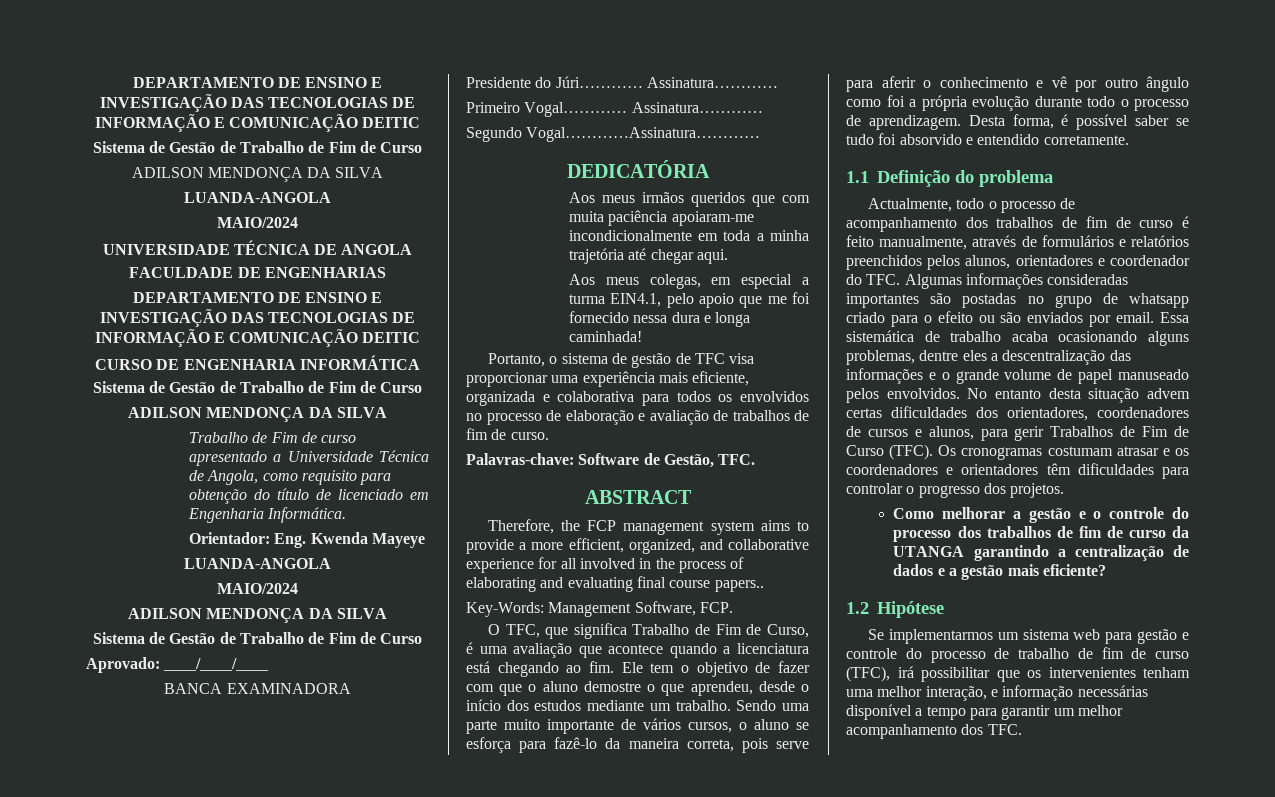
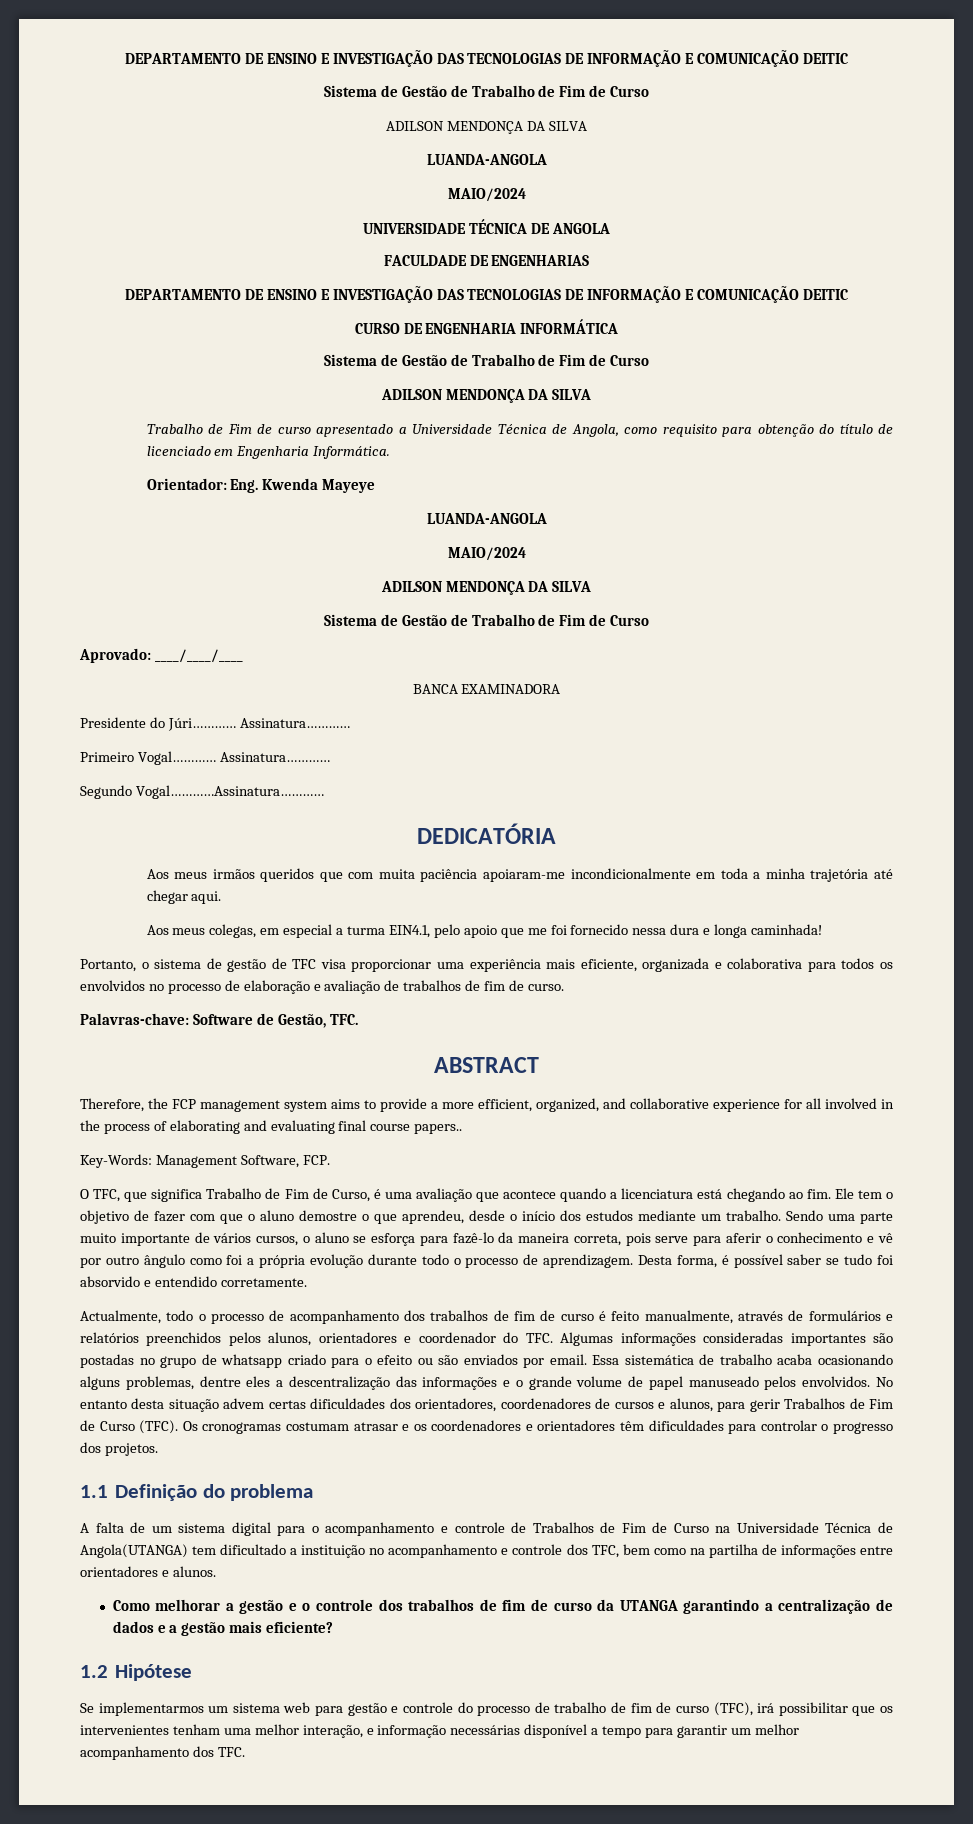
- 1.1 Definição do problema
+ 1.1 Definição do problema
+ A falta de um sistema digital para o acompanhamento e controle de Trabalhos de Fim de Curso na Universidade Técnica de Angola(UTANGA) tem dificultado a instituição no acompanhamento e controle dos TFC, bem como na partilha de informações entre orientadores e alunos.
- Como melhorar a gestão e o controle do processo dos trabalhos de fim de curso da UTANGA garantindo a centralização de dados e a gestão mais eficiente?
+ Como melhorar a gestão e o controle dos trabalhos de fim de curso da UTANGA garantindo a centralização de dados e a gestão mais eficiente?

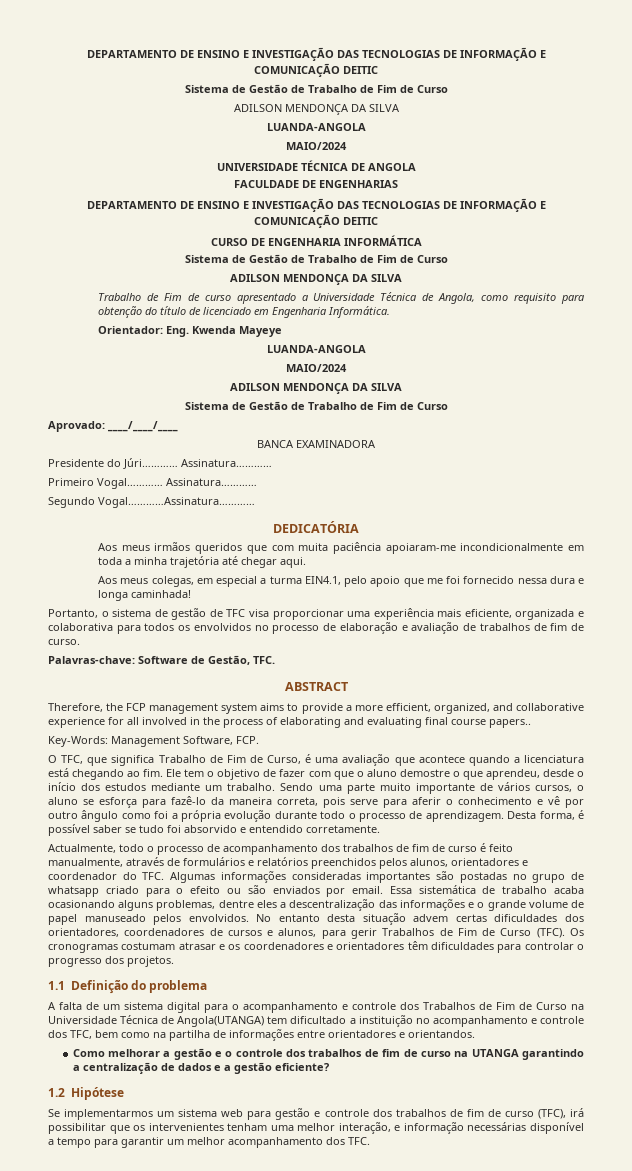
- A falta de um sistema digital para o acompanhamento e controle de Trabalhos de Fim de Curso na Universidade Técnica de Angola(UTANGA) tem dificultado a instituição no acompanhamento e controle dos TFC, bem como na partilha de informações entre orientadores e alunos.
+ A falta de um sistema digital para o acompanhamento e controle dos Trabalhos de Fim de Curso na Universidade Técnica de Angola(UTANGA) tem dificultado a instituição no acompanhamento e controle dos TFC, bem como na partilha de informações entre orientadores e orientandos.
- Como melhorar a gestão e o controle dos trabalhos de fim de curso da UTANGA garantindo a centralização de dados e a gestão mais eficiente?
+ Como melhorar a gestão e o controle dos trabalhos de fim de curso na UTANGA garantindo a centralização de dados e a gestão eficiente?
- Se implementarmos um sistema web para gestão e controle do processo de trabalho de fim de curso (TFC), irá possibilitar que os intervenientes tenham uma melhor interação, e informação necessárias disponível a tempo para garantir um melhor acompanhamento dos TFC.
+ Se implementarmos um sistema web para gestão e controle dos trabalhos de fim de curso (TFC), irá possibilitar que os intervenientes tenham uma melhor interação, e informação necessárias disponível a tempo para garantir um melhor acompanhamento dos TFC.

